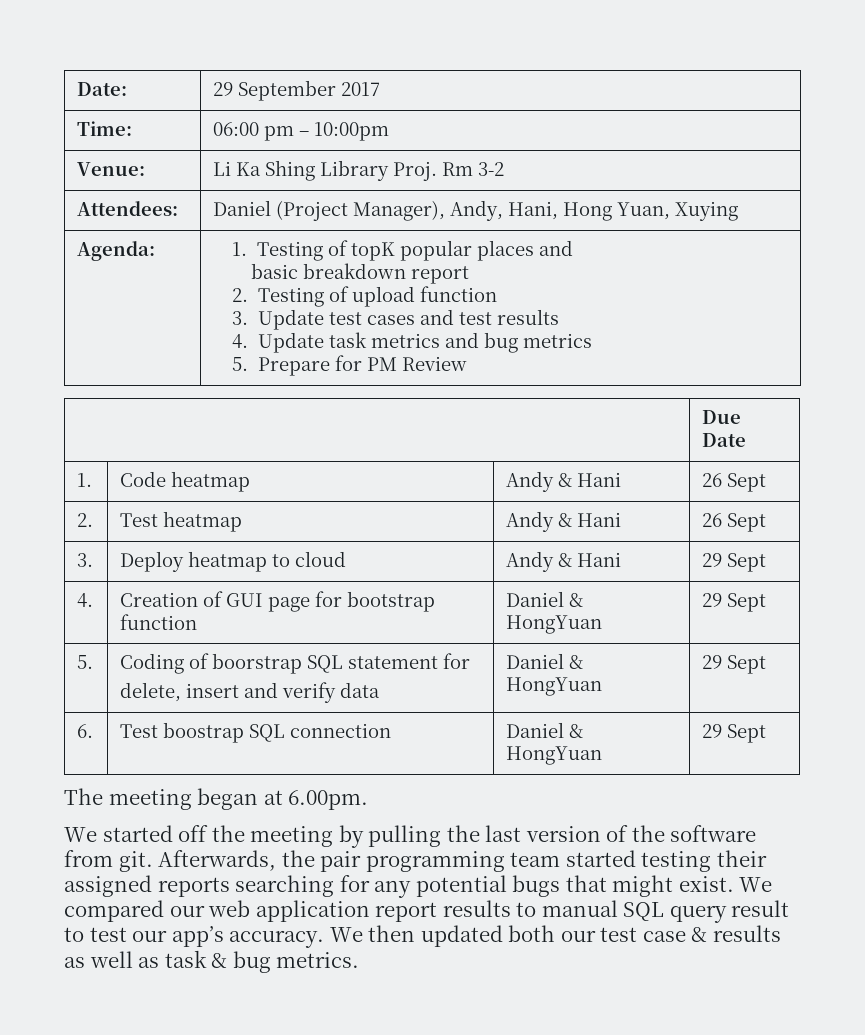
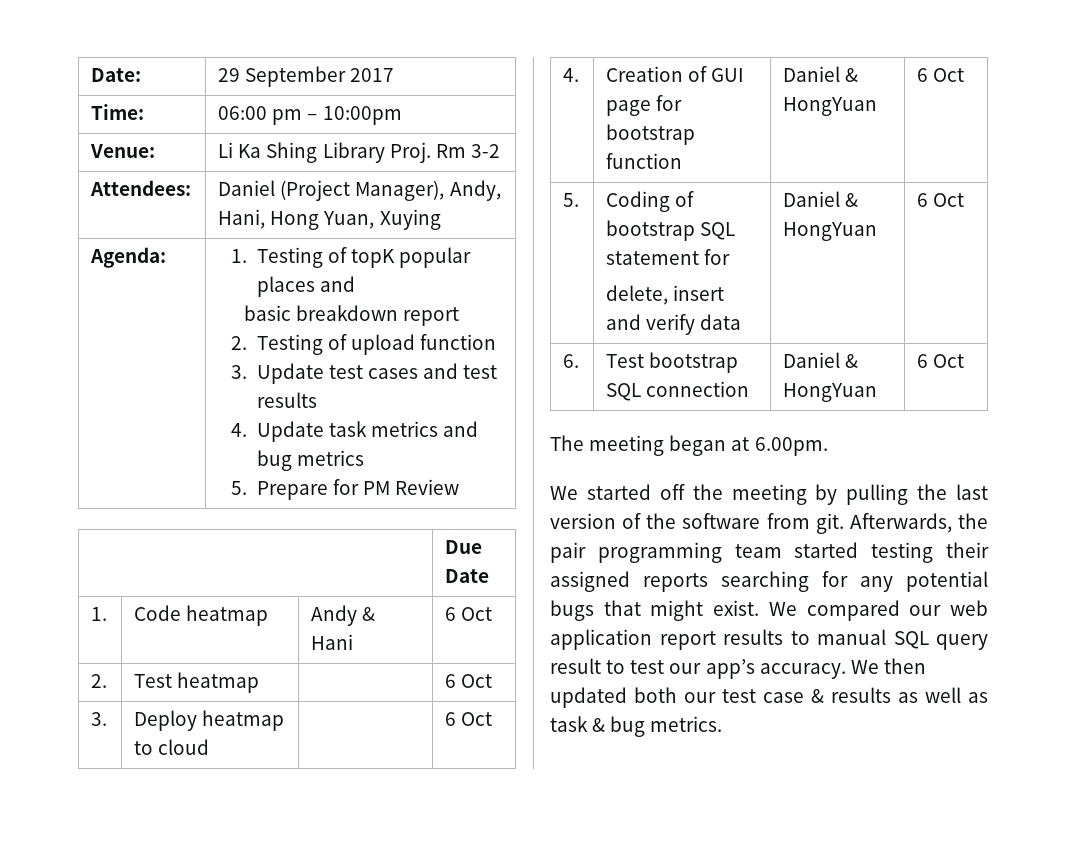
- 1. | Code heatmap | Andy & Hani | 26 Sept
+ 1. | Code heatmap | Andy & Hani | 6 Oct
- 2. | Test heatmap | Andy & Hani | 26 Sept
+ 2. | Test heatmap | | 6 Oct
- 3. | Deploy heatmap to cloud | Andy & Hani | 29 Sept
+ 3. | Deploy heatmap to cloud | | 6 Oct
- 4. | Creation of GUI page for bootstrap function | Daniel & HongYuan | 29 Sept
+ 4. | Creation of GUI page for bootstrap function | Daniel & HongYuan | 6 Oct
- 5. | Coding of boorstrap SQL statement for
- delete, insert and verify data | Daniel & HongYuan | 29 Sept
+ 5. | Coding of bootstrap SQL statement for
+ delete, insert and verify data | Daniel & HongYuan | 6 Oct
- 6. | Test boostrap SQL connection | Daniel & HongYuan | 29 Sept
+ 6. | Test bootstrap SQL connection | Daniel & HongYuan | 6 Oct

